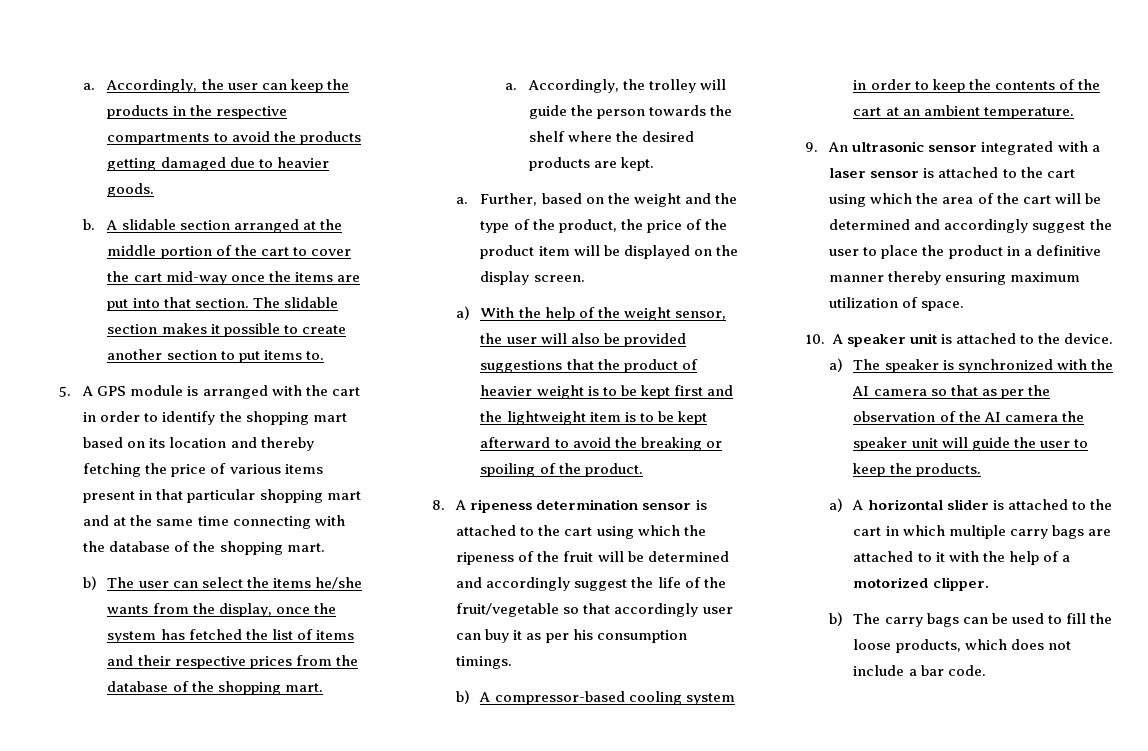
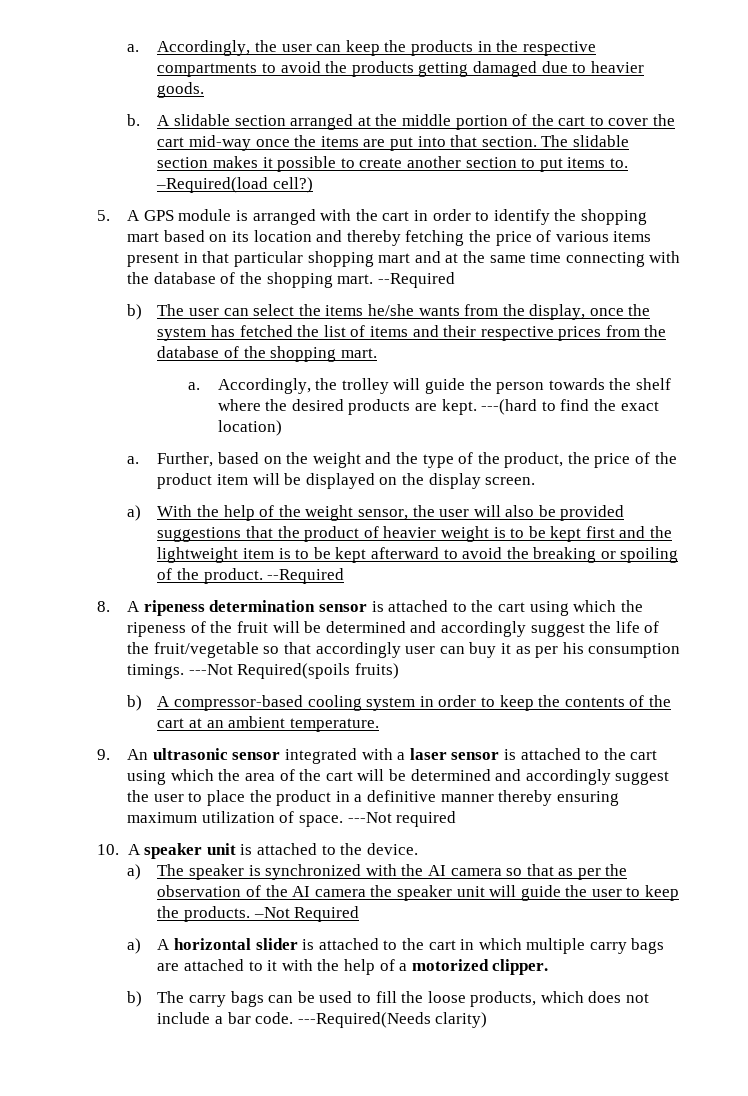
+ –Required(load cell?)
- 5. A GPS module is arranged with the cart in order to identify the shopping mart based on its location and thereby fetching the price of various items present in that particular shopping mart and at the same time connecting with the database of the shopping mart.
+ 5. A GPS module is arranged with the cart in order to identify the shopping mart based on its location and thereby fetching the price of various items present in that particular shopping mart and at the same time connecting with the database of the shopping mart. --Required
+ ---(hard to find the exact location)
- a) With the help of the weight sensor, the user will also be provided suggestions that the product of heavier weight is to be kept first and the lightweight item is to be kept afterward to avoid the breaking or spoiling of the product.
+ a) With the help of the weight sensor, the user will also be provided suggestions that the product of heavier weight is to be kept first and the lightweight item is to be kept afterward to avoid the breaking or spoiling of the product. --Required
+ ---Not Required(spoils fruits)
+ ---Not required
+ –Not Required
+ ---Required(Needs clarity)

